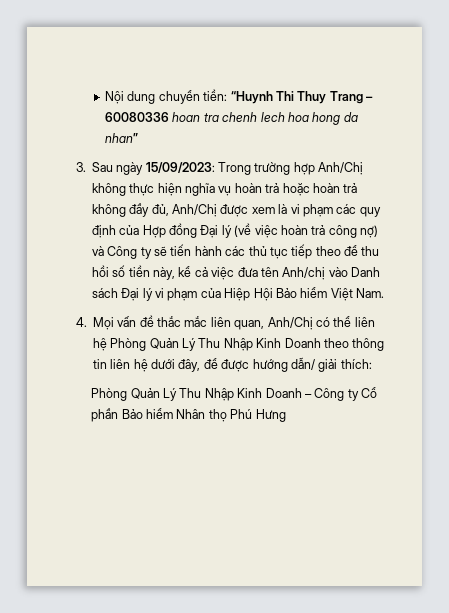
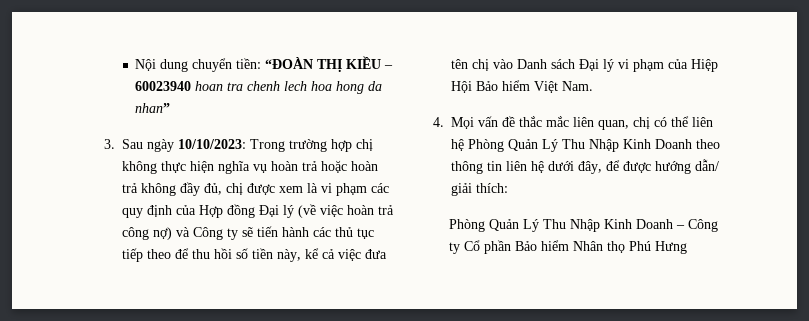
- Nội dung chuyển tiền: “Huynh Thi Thuy Trang – 60080336 hoan tra chenh lech hoa hong da nhan”
+ Nội dung chuyển tiền: “ĐOÀN THỊ KIỀU – 60023940 hoan tra chenh lech hoa hong da nhan”
- 3. Sau ngày 15/09/2023:
+ 3. Sau ngày 10/10/2023:
- Trong trường hợp Anh/Chị không thực hiện nghĩa vụ hoàn trả hoặc hoàn trả không đầy đủ, Anh/Chị được xem là vi phạm các quy định của Hợp đồng Đại lý (về việc hoàn trả công nợ) và Công ty sẽ tiến hành các thủ tục tiếp theo để thu hồi số tiền này, kể cả việc đưa tên Anh/chị vào Danh sách Đại lý vi phạm của Hiệp Hội Bảo hiểm Việt Nam.
+ Trong trường hợp chị không thực hiện nghĩa vụ hoàn trả hoặc hoàn trả không đầy đủ, chị được xem là vi phạm các quy định của Hợp đồng Đại lý (về việc hoàn trả công nợ) và Công ty sẽ tiến hành các thủ tục tiếp theo để thu hồi số tiền này, kể cả việc đưa tên chị vào Danh sách Đại lý vi phạm của Hiệp Hội Bảo hiểm Việt Nam.
- 4. Mọi vấn đề thắc mắc liên quan, Anh/Chị có thể liên hệ Phòng Quản Lý Thu Nhập Kinh Doanh theo thông tin liên hệ dưới đây, để được hướng dẫn/ giải thích:
+ 4. Mọi vấn đề thắc mắc liên quan, chị có thể liên hệ Phòng Quản Lý Thu Nhập Kinh Doanh theo thông tin liên hệ dưới đây, để được hướng dẫn/ giải thích:

